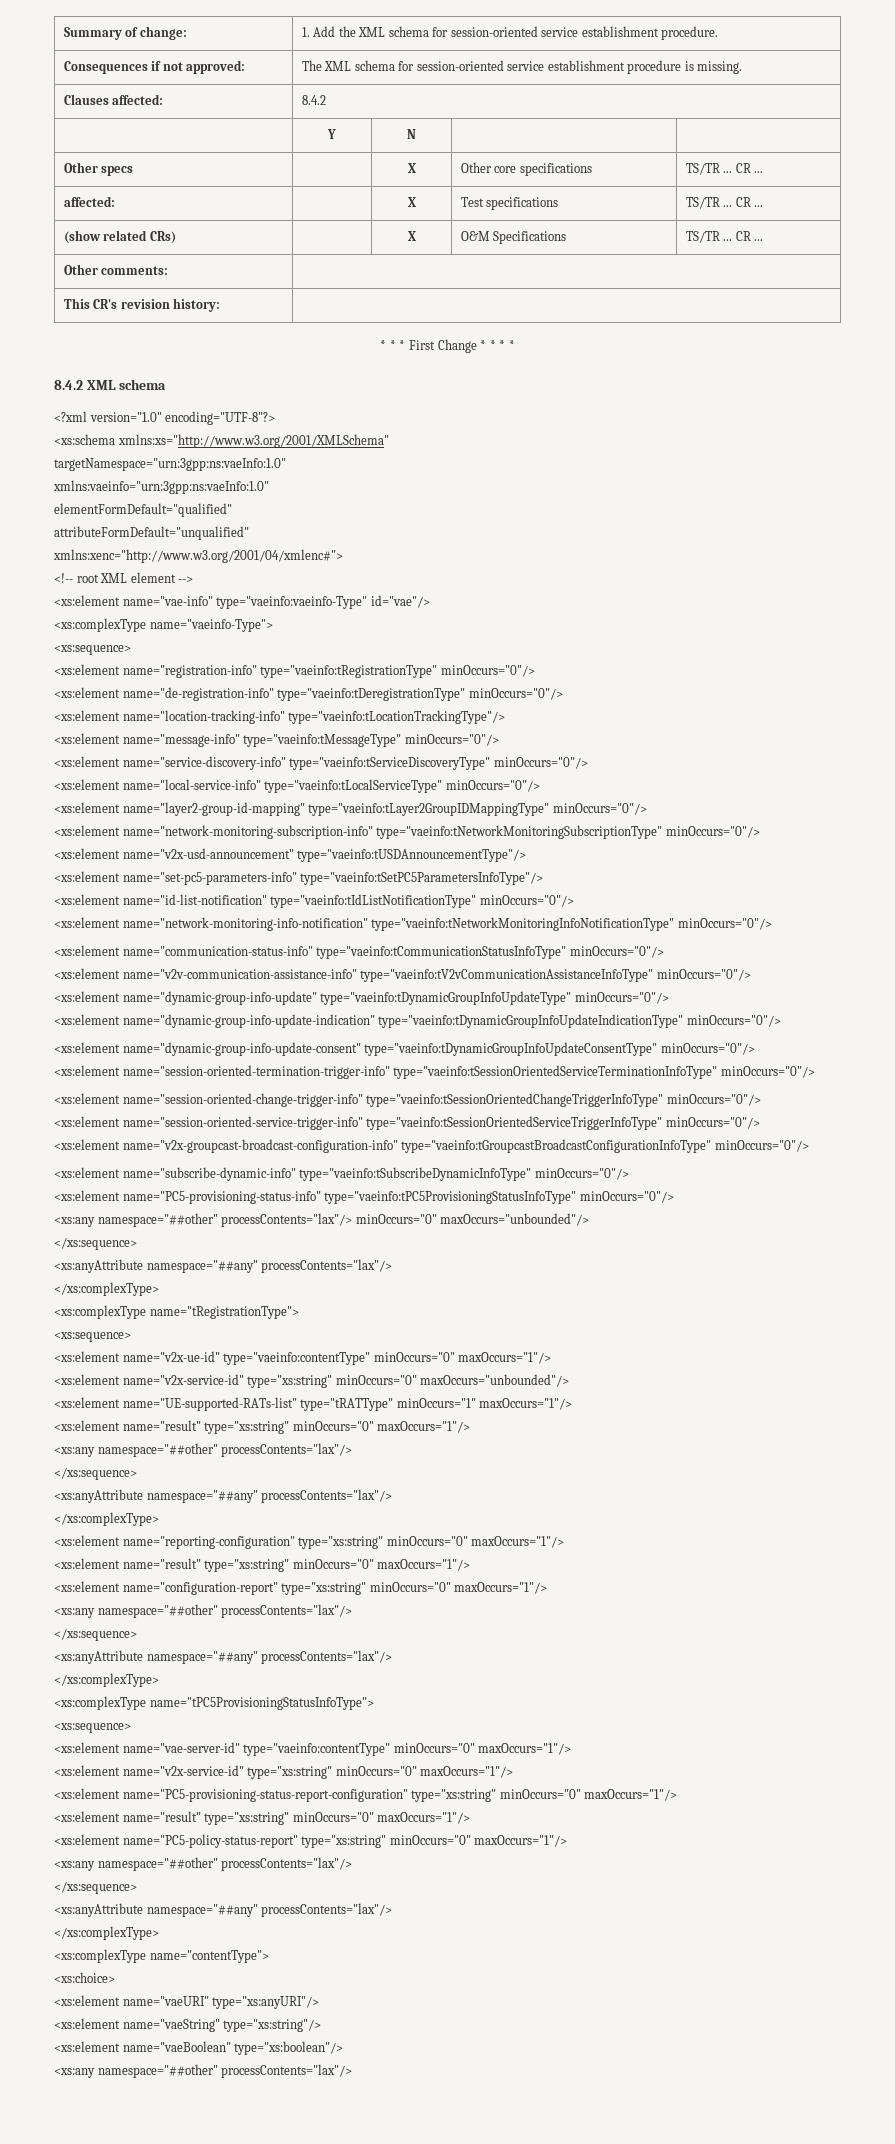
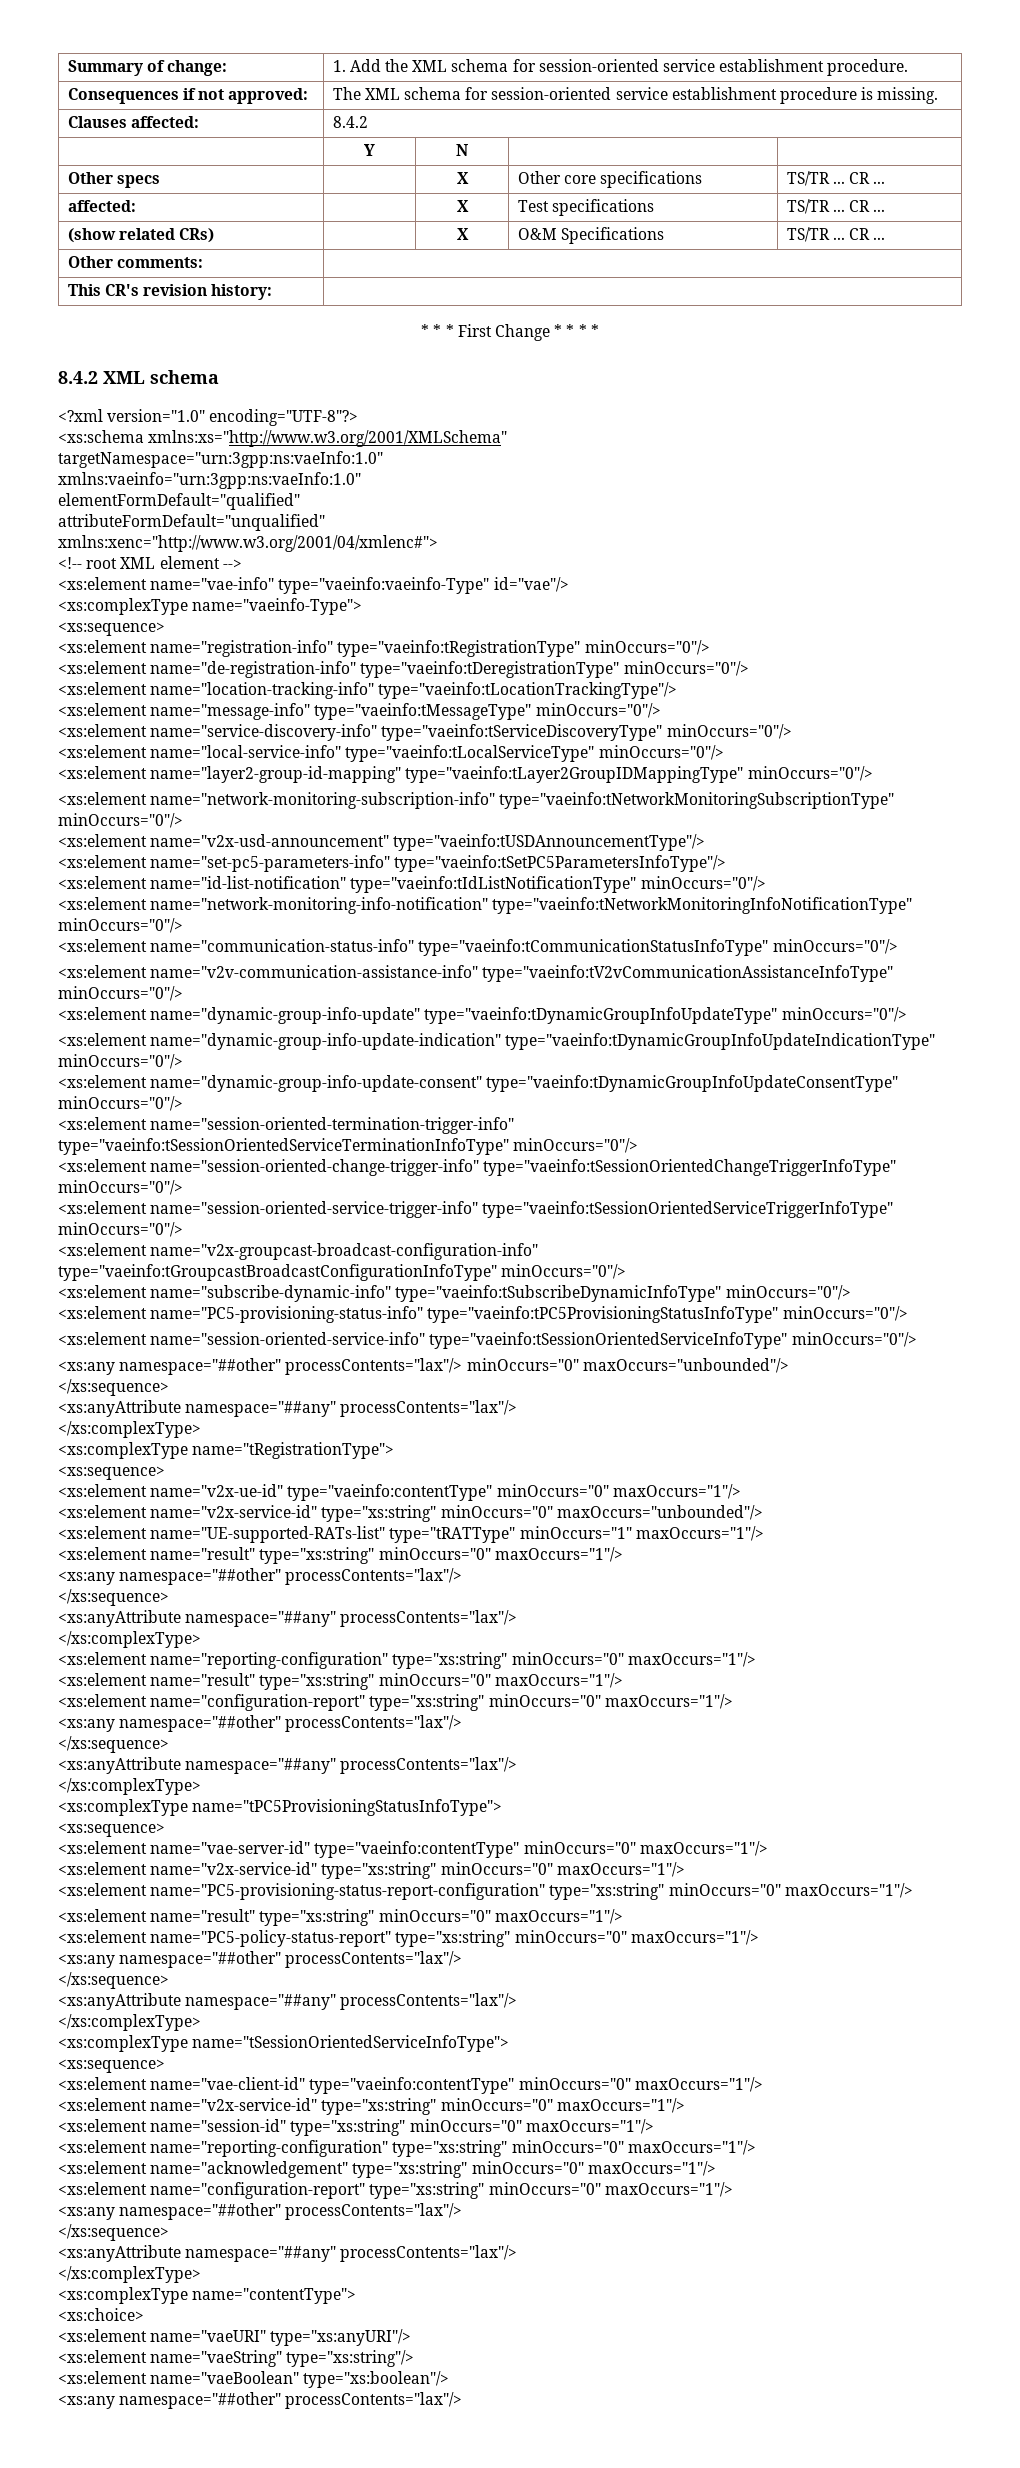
+ <xs:element name="session-oriented-service-info" type="vaeinfo:tSessionOrientedServiceInfoType" minOccurs="0"/>
+ <xs:complexType name="tSessionOrientedServiceInfoType">
+ <xs:sequence>
+ <xs:element name="vae-client-id" type="vaeinfo:contentType" minOccurs="0" maxOccurs="1"/>
+ <xs:element name="v2x-service-id" type="xs:string" minOccurs="0" maxOccurs="1"/>
+ <xs:element name="session-id" type="xs:string" minOccurs="0" maxOccurs="1"/>
+ <xs:element name="reporting-configuration" type="xs:string" minOccurs="0" maxOccurs="1"/>
+ <xs:element name="acknowledgement" type="xs:string" minOccurs="0" maxOccurs="1"/>
+ <xs:element name="configuration-report" type="xs:string" minOccurs="0" maxOccurs="1"/>
+ <xs:any namespace="##other" processContents="lax"/>
+ </xs:sequence>
+ <xs:anyAttribute namespace="##any" processContents="lax"/>
+ </xs:complexType>

